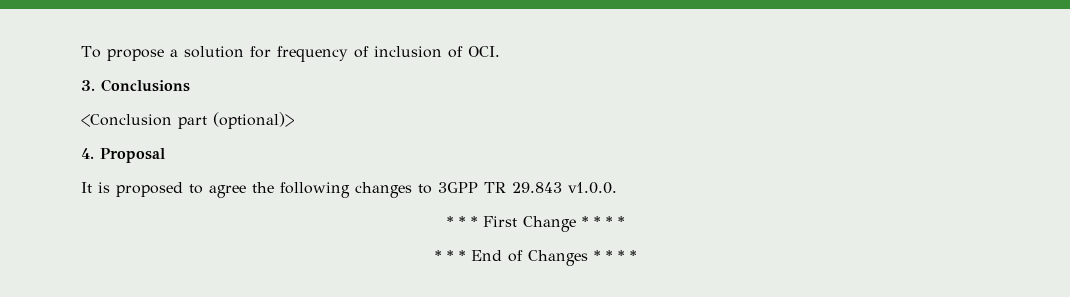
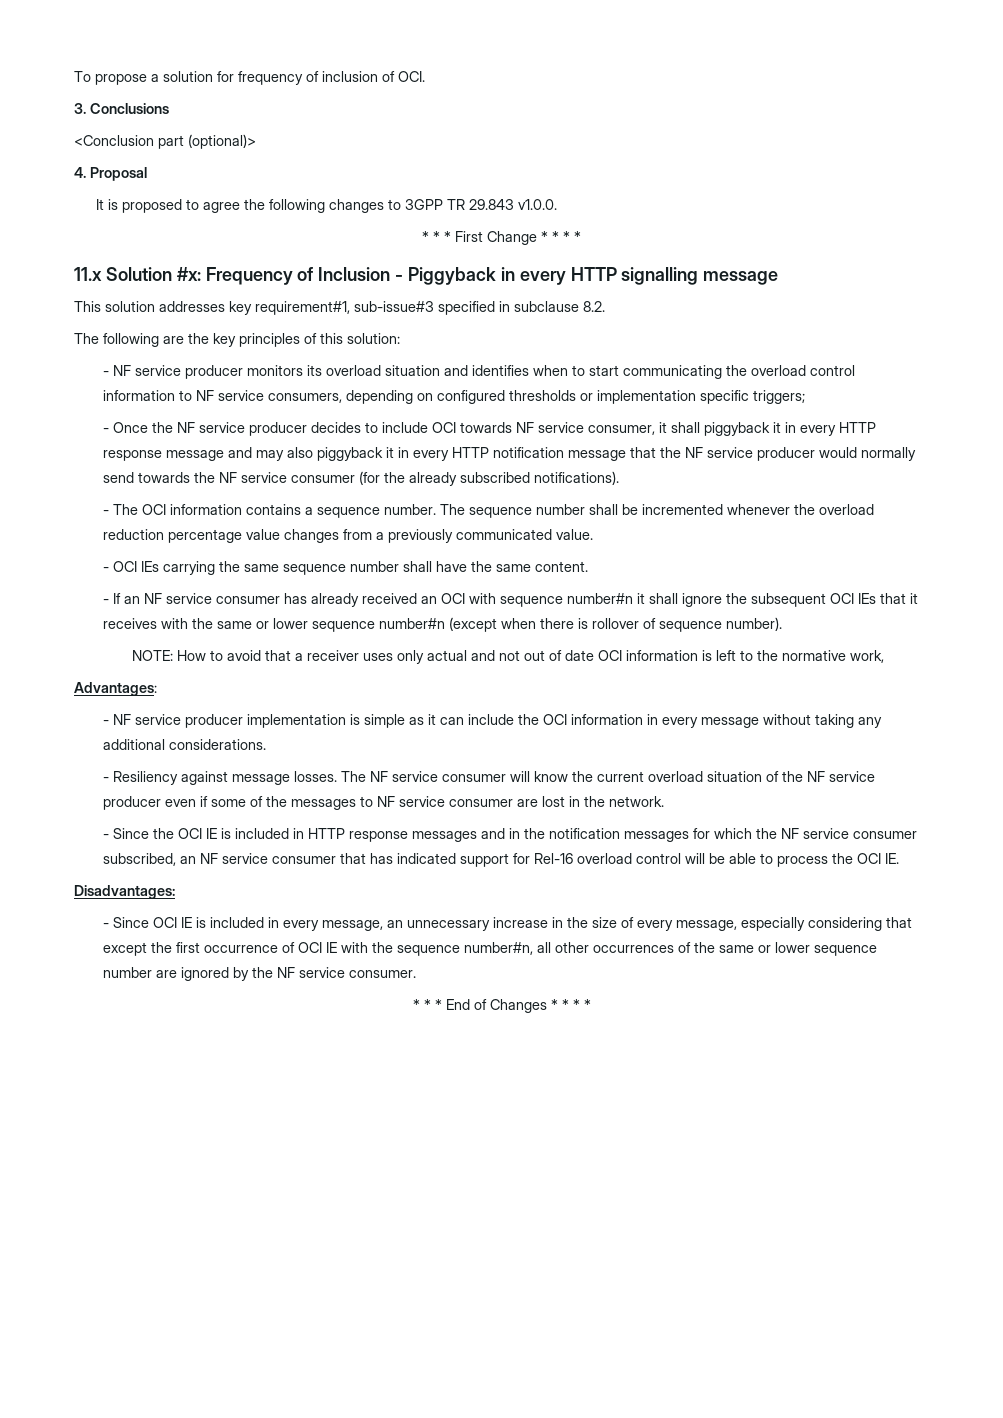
+ 11.x Solution #x: Frequency of Inclusion - Piggyback in every HTTP signalling message
+ This solution addresses key requirement#1, sub-issue#3 specified in subclause 8.2.
+ The following are the key principles of this solution:
+ - NF service producer monitors its overload situation and identifies when to start communicating the overload control information to NF service consumers, depending on configured thresholds or implementation specific triggers;
+ - Once the NF service producer decides to include OCI towards NF service consumer, it shall piggyback it in every HTTP response message and may also piggyback it in every HTTP notification message that the NF service producer would normally send towards the NF service consumer (for the already subscribed notifications).
+ - The OCI information contains a sequence number. The sequence number shall be incremented whenever the overload reduction percentage value changes from a previously communicated value.
+ - OCI IEs carrying the same sequence number shall have the same content.
+ - If an NF service consumer has already received an OCI with sequence number#n it shall ignore the subsequent OCI IEs that it receives with the same or lower sequence number#n (except when there is rollover of sequence number).
+ NOTE: How to avoid that a receiver uses only actual and not out of date OCI information is left to the normative work,
+ Advantages:
+ - NF service producer implementation is simple as it can include the OCI information in every message without taking any additional considerations.
+ - Resiliency against message losses. The NF service consumer will know the current overload situation of the NF service producer even if some of the messages to NF service consumer are lost in the network.
+ - Since the OCI IE is included in HTTP response messages and in the notification messages for which the NF service consumer subscribed, an NF service consumer that has indicated support for Rel-16 overload control will be able to process the OCI IE.
+ Disadvantages:
+ - Since OCI IE is included in every message, an unnecessary increase in the size of every message, especially considering that except the first occurrence of OCI IE with the sequence number#n, all other occurrences of the same or lower sequence number are ignored by the NF service consumer.

